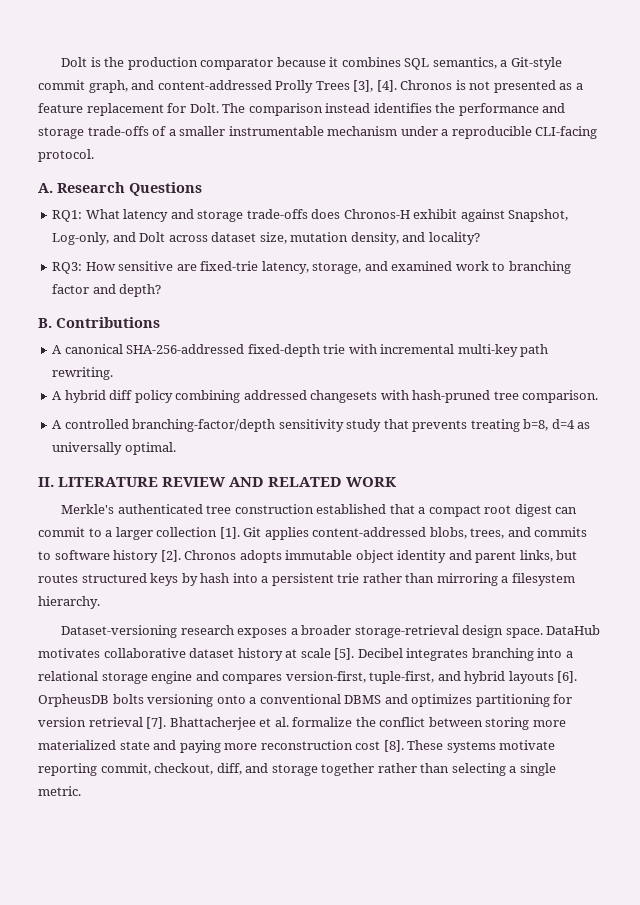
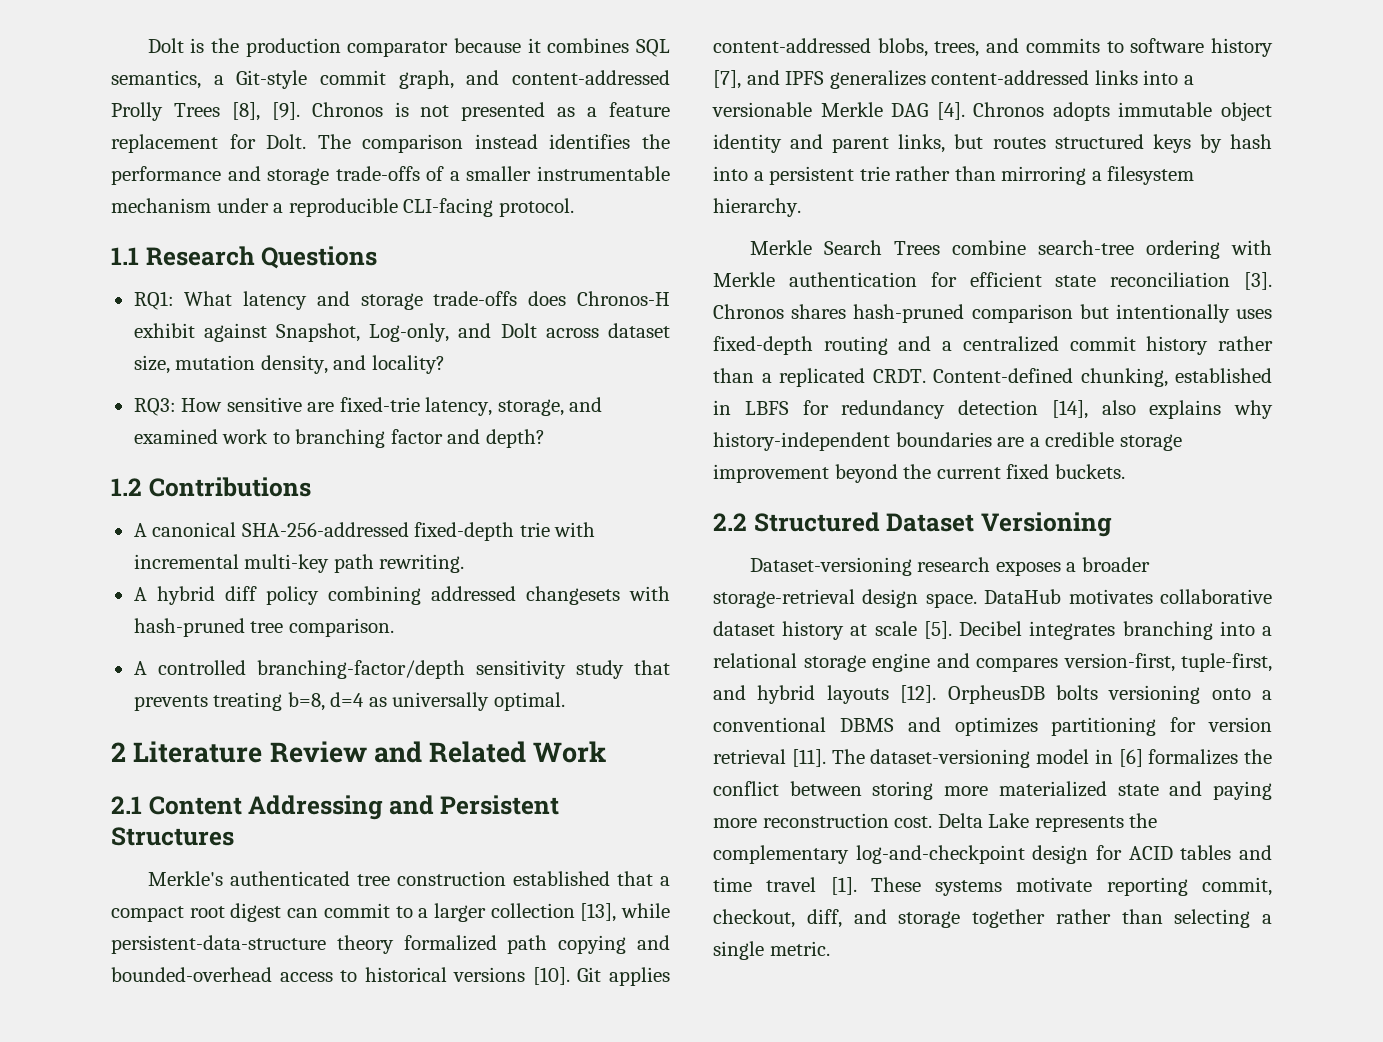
- Dolt is the production comparator because it combines SQL semantics, a Git-style commit graph, and content-addressed Prolly Trees [3], [4].
+ Dolt is the production comparator because it combines SQL semantics, a Git-style commit graph, and content-addressed Prolly Trees [8], [9].
- A. Research Questions
+ 1.1 Research Questions
- B. Contributions
+ 1.2 Contributions
- II. LITERATURE REVIEW AND RELATED WORK
+ 2 Literature Review and Related Work
+ 2.1 Content Addressing and Persistent Structures
- Merkle's authenticated tree construction established that a compact root digest can commit to a larger collection [1].
+ Merkle's authenticated tree construction established that a compact root digest can commit to a larger collection [13], while persistent-data-structure theory formalized path copying and bounded-overhead access to historical versions [10].
- Git applies content-addressed blobs, trees, and commits to software history [2].
+ Git applies content-addressed blobs, trees, and commits to software history [7], and IPFS generalizes content-addressed links into a versionable Merkle DAG [4].
+ Merkle Search Trees combine search-tree ordering with Merkle authentication for efficient state reconciliation [3]. Chronos shares hash-pruned comparison but intentionally uses fixed-depth routing and a centralized commit history rather than a replicated CRDT. Content-defined chunking, established in LBFS for redundancy detection [14], also explains why history-independent boundaries are a credible storage improvement beyond the current fixed buckets.
+ 2.2 Structured Dataset Versioning
- Decibel integrates branching into a relational storage engine and compares version-first, tuple-first, and hybrid layouts [6].
+ Decibel integrates branching into a relational storage engine and compares version-first, tuple-first, and hybrid layouts [12].
- OrpheusDB bolts versioning onto a conventional DBMS and optimizes partitioning for version retrieval [7]. Bhattacherjee et al. formalize the conflict between storing more materialized state and paying more reconstruction cost [8].
+ OrpheusDB bolts versioning onto a conventional DBMS and optimizes partitioning for version retrieval [11]. The dataset-versioning model in [6] formalizes the conflict between storing more materialized state and paying more reconstruction cost. Delta Lake represents the complementary log-and-checkpoint design for ACID tables and time travel [1].

